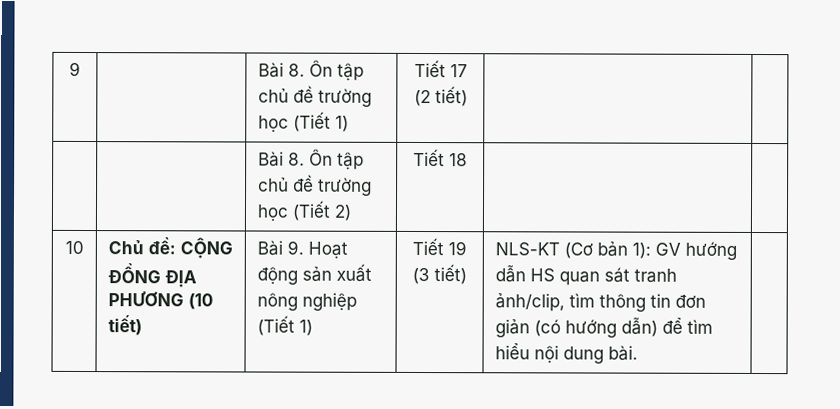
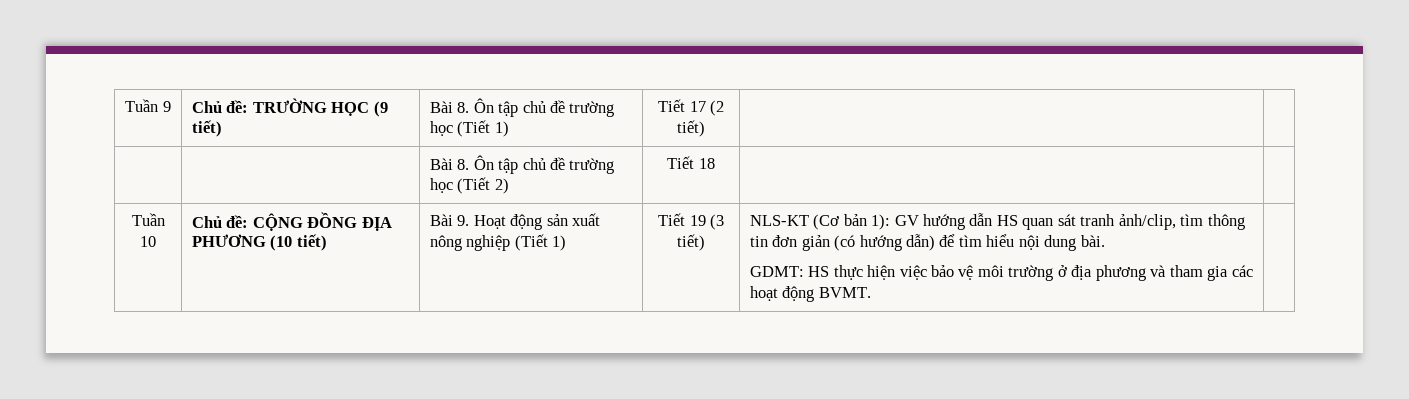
- 9 | | Bài 8. Ôn tập chủ đề trường học (Tiết 1) | Tiết 17 (2 tiết) | |
+ Tuần 9 | Chủ đề: TRƯỜNG HỌC (9 tiết) | Bài 8. Ôn tập chủ đề trường học (Tiết 1) | Tiết 17 (2 tiết) | |
- 10
+ Tuần 10
+ GDMT: HS thực hiện việc bảo vệ môi trường ở địa phương và tham gia các hoạt động BVMT.

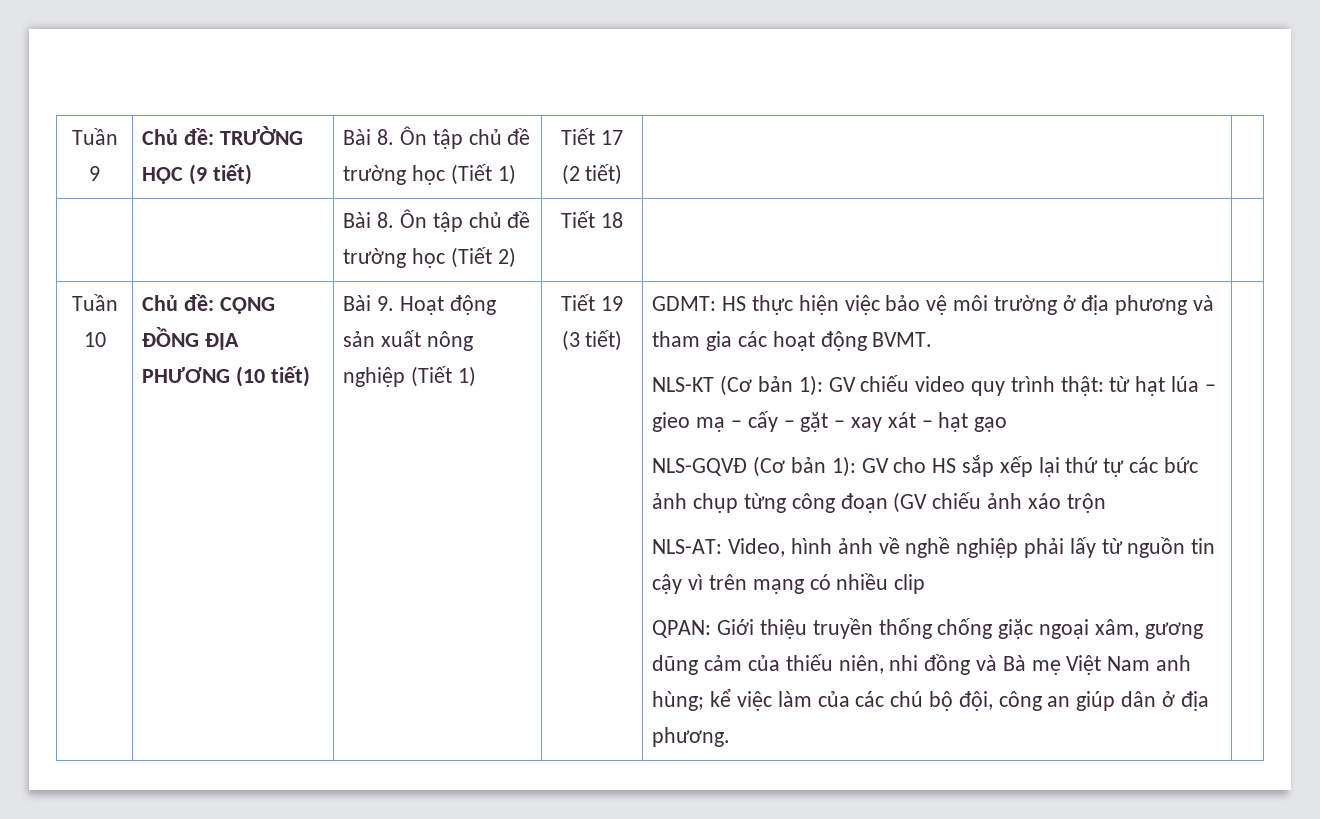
- NLS-KT (Cơ bản 1): GV hướng dẫn HS quan sát tranh ảnh/clip, tìm thông tin đơn giản (có hướng dẫn) để tìm hiểu nội dung bài.
+ NLS-KT (Cơ bản 1): GV chiếu video quy trình thật: từ hạt lúa – gieo mạ – cấy – gặt – xay xát – hạt gạo
+ NLS-GQVĐ (Cơ bản 1): GV cho HS sắp xếp lại thứ tự các bức ảnh chụp từng công đoạn (GV chiếu ảnh xáo trộn
+ NLS-AT: Video, hình ảnh về nghề nghiệp phải lấy từ nguồn tin cậy vì trên mạng có nhiều clip
+ QPAN: Giới thiệu truyền thống chống giặc ngoại xâm, gương dũng cảm của thiếu niên, nhi đồng và Bà mẹ Việt Nam anh hùng; kể việc làm của các chú bộ đội, công an giúp dân ở địa phương.

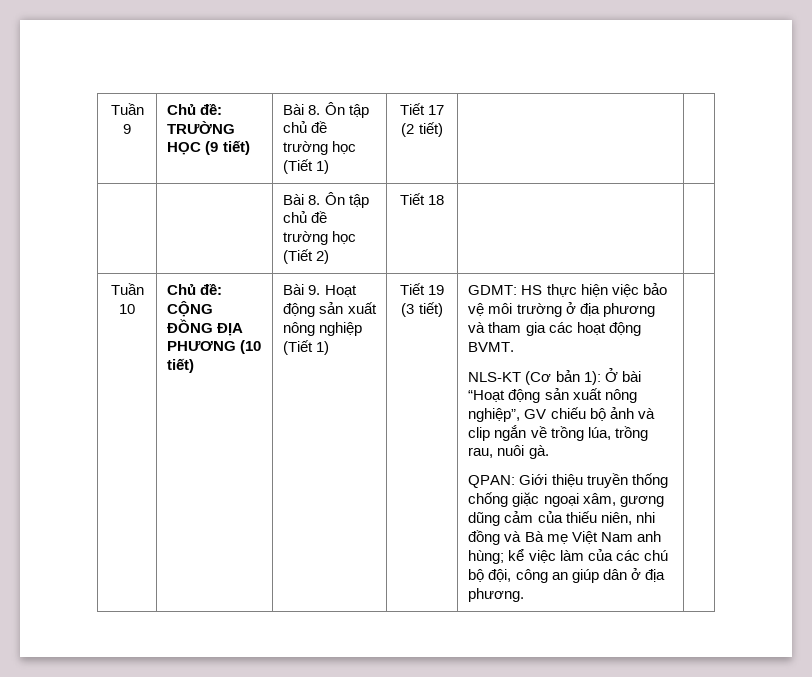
- NLS-KT (Cơ bản 1): GV chiếu video quy trình thật: từ hạt lúa – gieo mạ – cấy – gặt – xay xát – hạt gạo
- NLS-GQVĐ (Cơ bản 1): GV cho HS sắp xếp lại thứ tự các bức ảnh chụp từng công đoạn (GV chiếu ảnh xáo trộn
- NLS-AT: Video, hình ảnh về nghề nghiệp phải lấy từ nguồn tin cậy vì trên mạng có nhiều clip
+ NLS-KT (Cơ bản 1): Ở bài “Hoạt động sản xuất nông nghiệp”, GV chiếu bộ ảnh và clip ngắn về trồng lúa, trồng rau, nuôi gà.

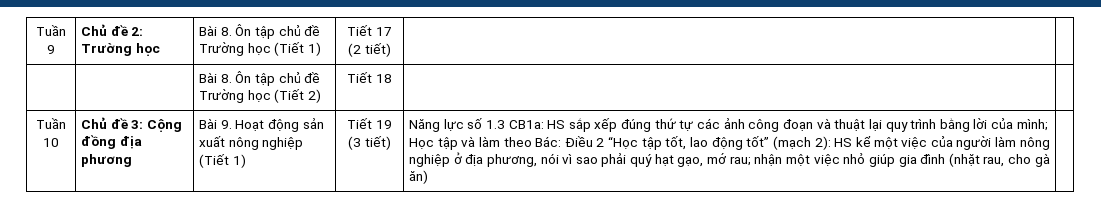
- Tuần 9 | Chủ đề: TRƯỜNG HỌC (9 tiết) | Bài 8. Ôn tập chủ đề trường học (Tiết 1) | Tiết 17 (2 tiết) | |
+ Tuần 9 | Chủ đề 2: Trường học | Bài 8. Ôn tập chủ đề Trường học (Tiết 1) | Tiết 17 (2 tiết) | |
- | | Bài 8. Ôn tập chủ đề trường học (Tiết 2) | Tiết 18 | |
+ | | Bài 8. Ôn tập chủ đề Trường học (Tiết 2) | Tiết 18 | |
- Chủ đề: CỘNG ĐỒNG ĐỊA PHƯƠNG (10 tiết)
+ Chủ đề 3: Cộng đồng địa phương
- GDMT: HS thực hiện việc bảo vệ môi trường ở địa phương và tham gia các hoạt động BVMT.
- NLS-KT (Cơ bản 1): Ở bài “Hoạt động sản xuất nông nghiệp”, GV chiếu bộ ảnh và clip ngắn về trồng lúa, trồng rau, nuôi gà.
- QPAN: Giới thiệu truyền thống chống giặc ngoại xâm, gương dũng cảm của thiếu niên, nhi đồng và Bà mẹ Việt Nam anh hùng; kể việc làm của các chú bộ đội, công an giúp dân ở địa phương.
+ Năng lực số 1.3 CB1a: HS sắp xếp đúng thứ tự các ảnh công đoạn và thuật lại quy trình bằng lời của mình; Học tập và làm theo Bác: Điều 2 “Học tập tốt, lao động tốt” (mạch 2): HS kể một việc của người làm nông nghiệp ở địa phương, nói vì sao phải quý hạt gạo, mớ rau; nhận một việc nhỏ giúp gia đình (nhặt rau, cho gà ăn)

